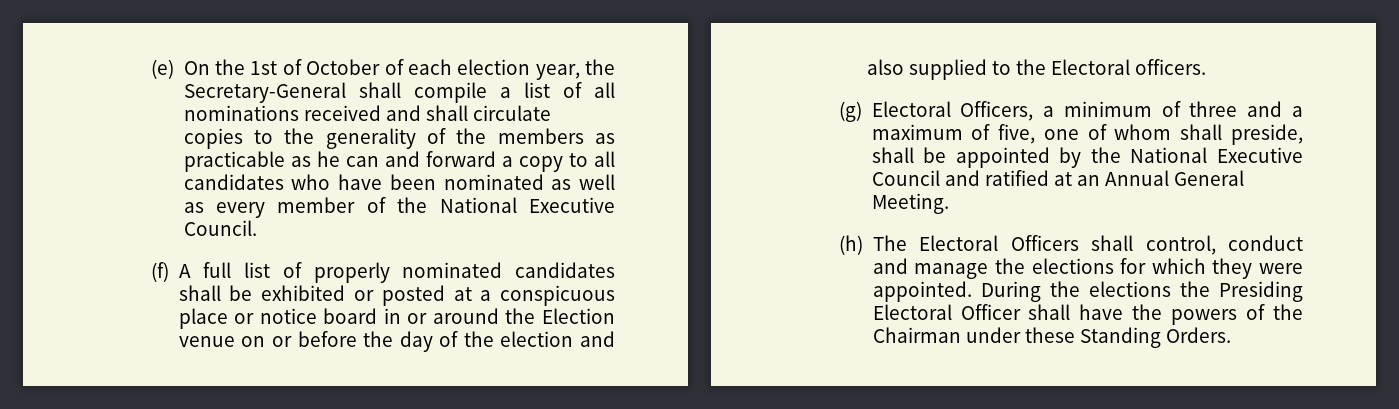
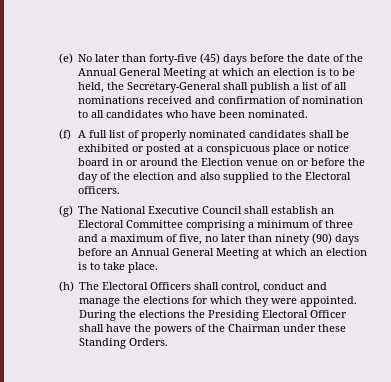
- (e) On the 1st of October of each election year, the Secretary-General shall compile a list of all nominations received and shall circulate copies to the generality of the members as practicable as he can and forward a copy to all candidates who have been nominated as well as every member of the National Executive Council.
+ (e) No later than forty-five (45) days before the date of the Annual General Meeting at which an election is to be held, the Secretary-General shall publish a list of all nominations received and confirmation of nomination to all candidates who have been nominated.
- (g) Electoral Officers, a minimum of three and a maximum of five, one of whom shall preside, shall be appointed by the National Executive Council and ratified at an Annual General Meeting.
+ (g) The National Executive Council shall establish an Electoral Committee comprising a minimum of three and a maximum of five, no later than ninety (90) days before an Annual General Meeting at which an election is to take place.

